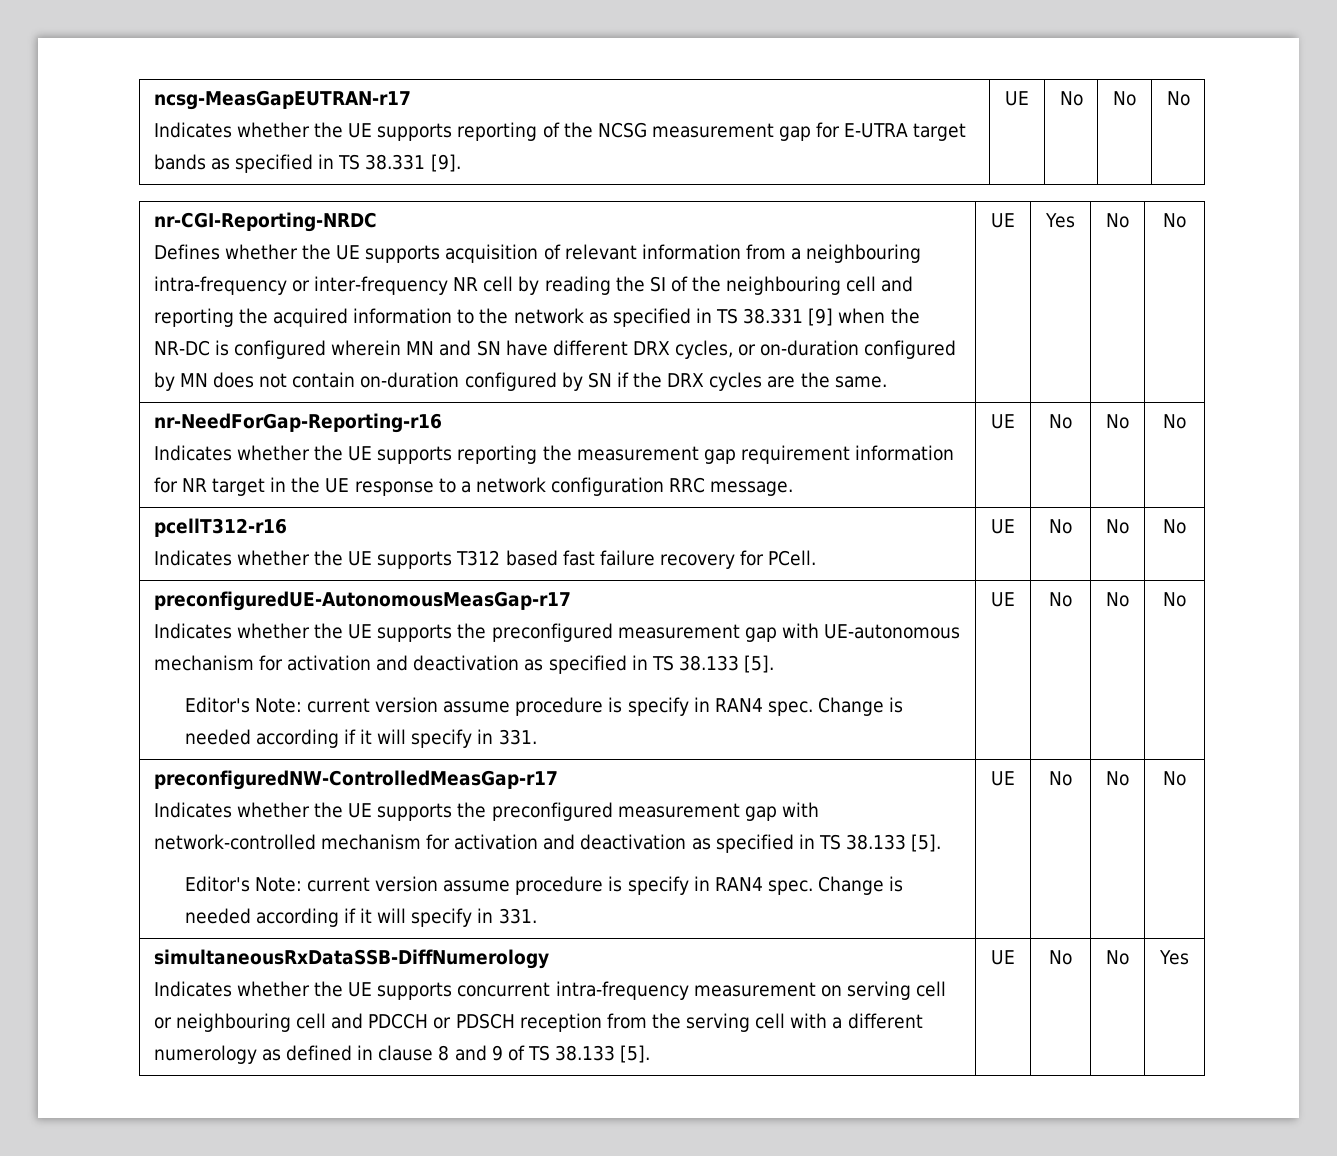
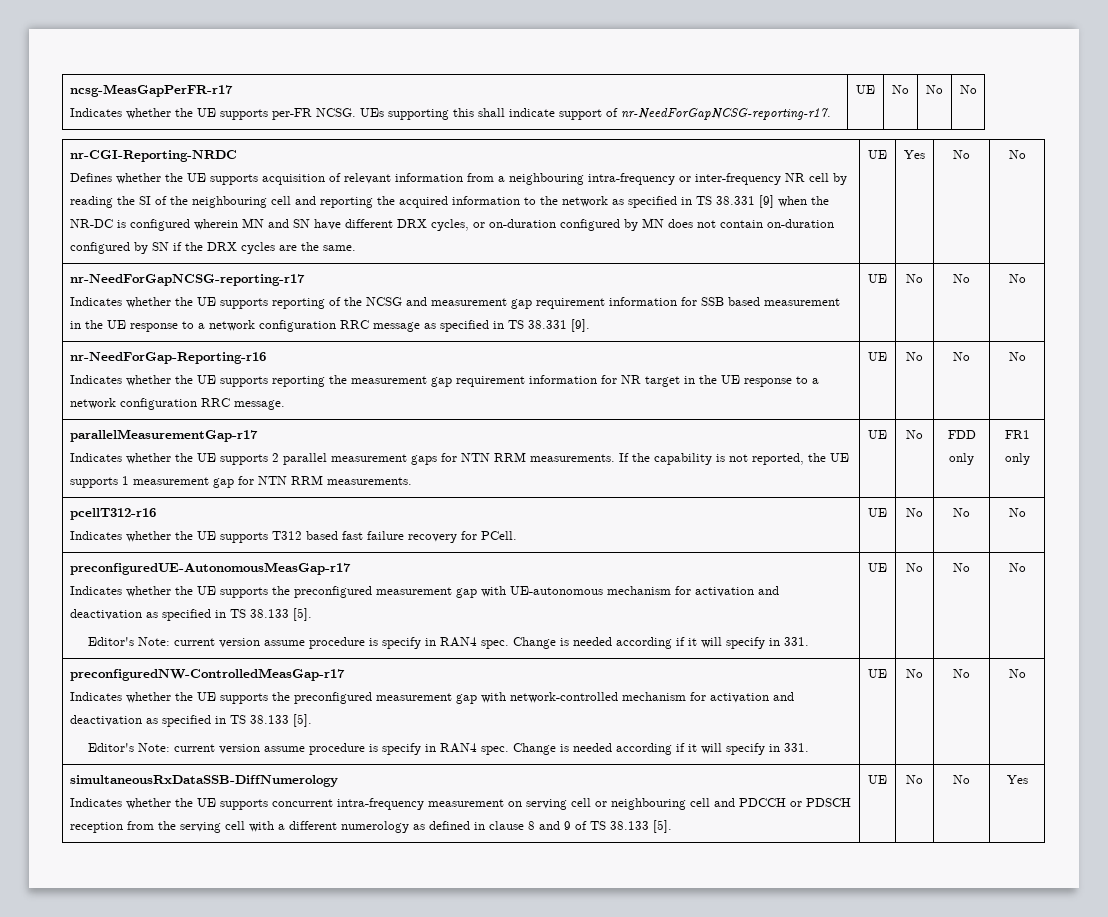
- ncsg-MeasGapEUTRAN-r17
- Indicates whether the UE supports reporting of the NCSG measurement gap for E-UTRA target bands as specified in TS 38.331 [9]. | UE | No | No | No
+ ncsg-MeasGapPerFR-r17
+ Indicates whether the UE supports per-FR NCSG. UEs supporting this shall indicate support of nr-NeedForGapNCSG-reporting-r17. | UE | No | No | No
+ nr-NeedForGapNCSG-reporting-r17
+ Indicates whether the UE supports reporting of the NCSG and measurement gap requirement information for SSB based measurement in the UE response to a network configuration RRC message as specified in TS 38.331 [9]. | UE | No | No | No
+ parallelMeasurementGap-r17
+ Indicates whether the UE supports 2 parallel measurement gaps for NTN RRM measurements. If the capability is not reported, the UE supports 1 measurement gap for NTN RRM measurements. | UE | No | FDD only | FR1 only

